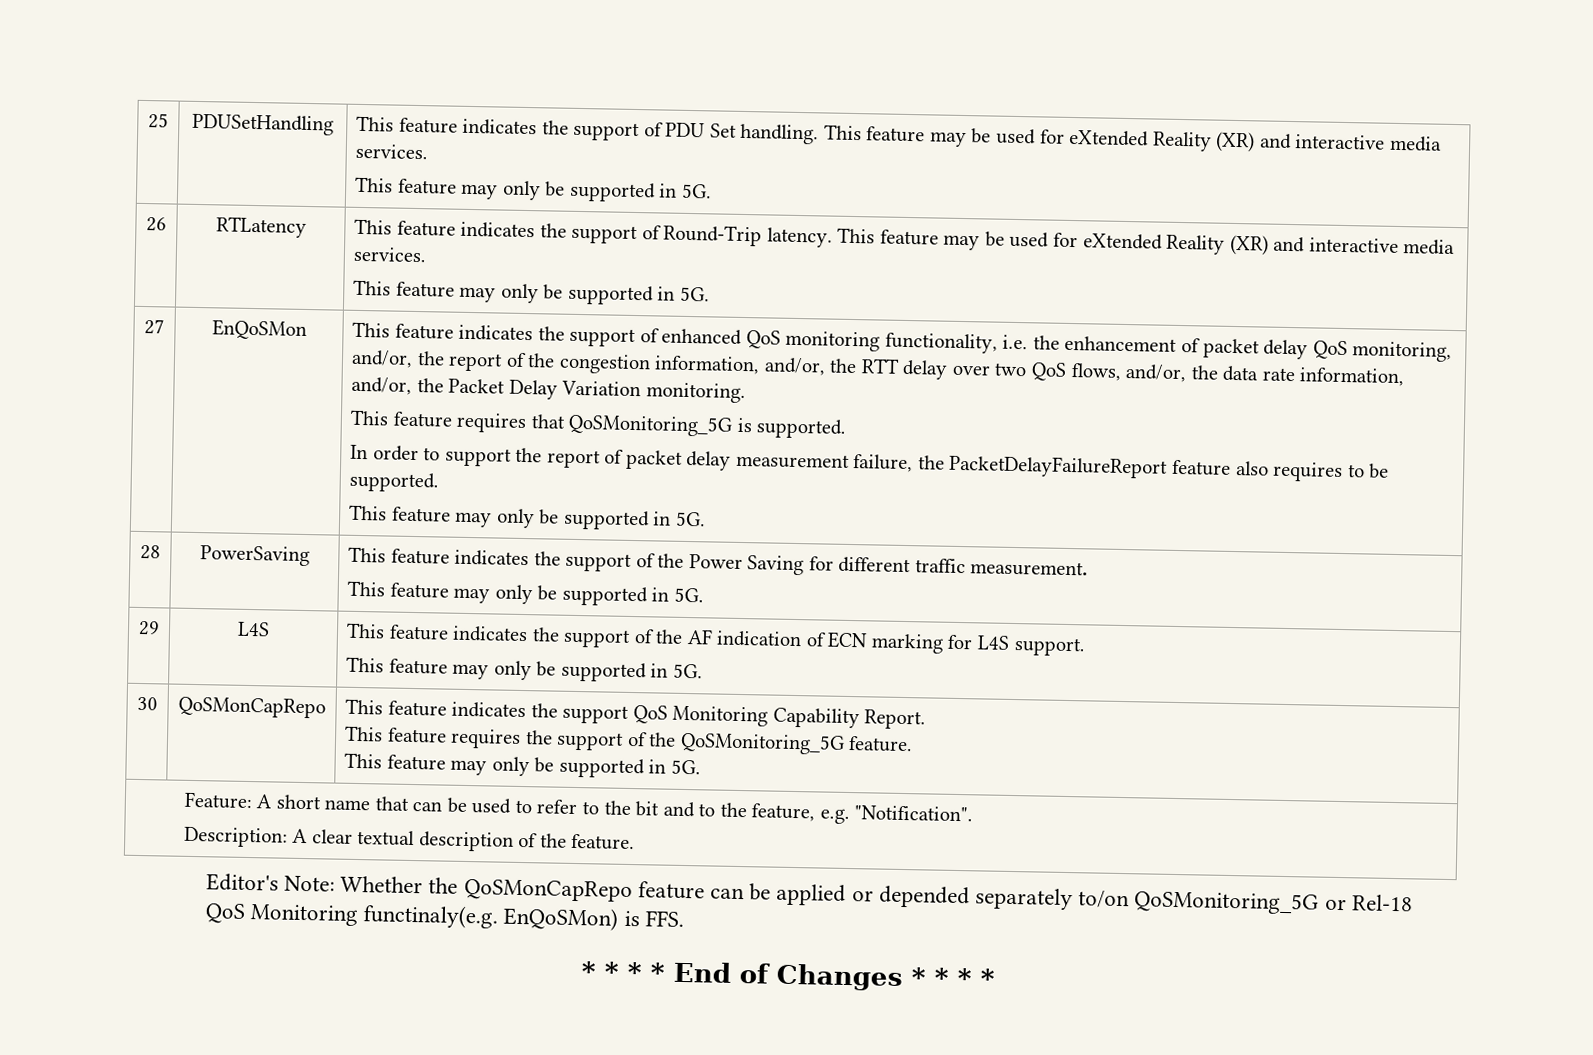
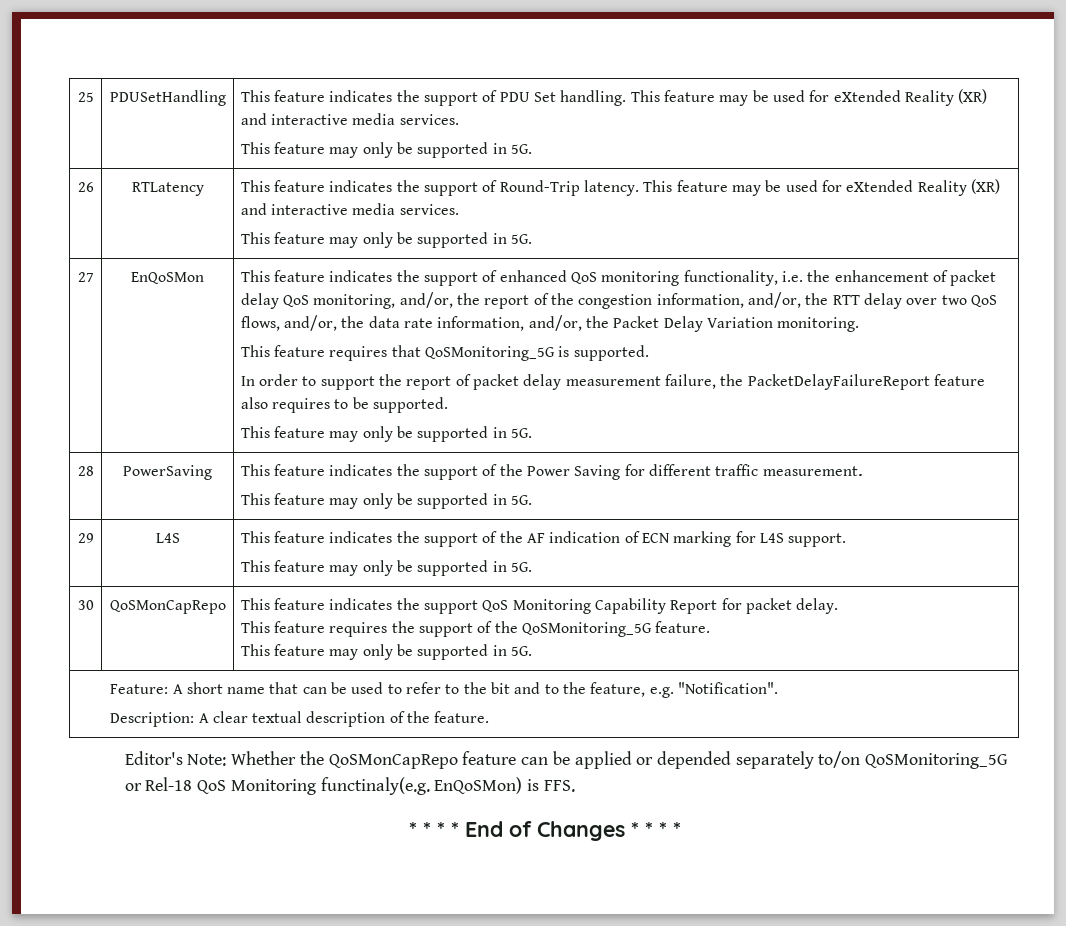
- 30 | QoSMonCapRepo | This feature indicates the support QoS Monitoring Capability Report.
+ 30 | QoSMonCapRepo | This feature indicates the support QoS Monitoring Capability Report for packet delay.

